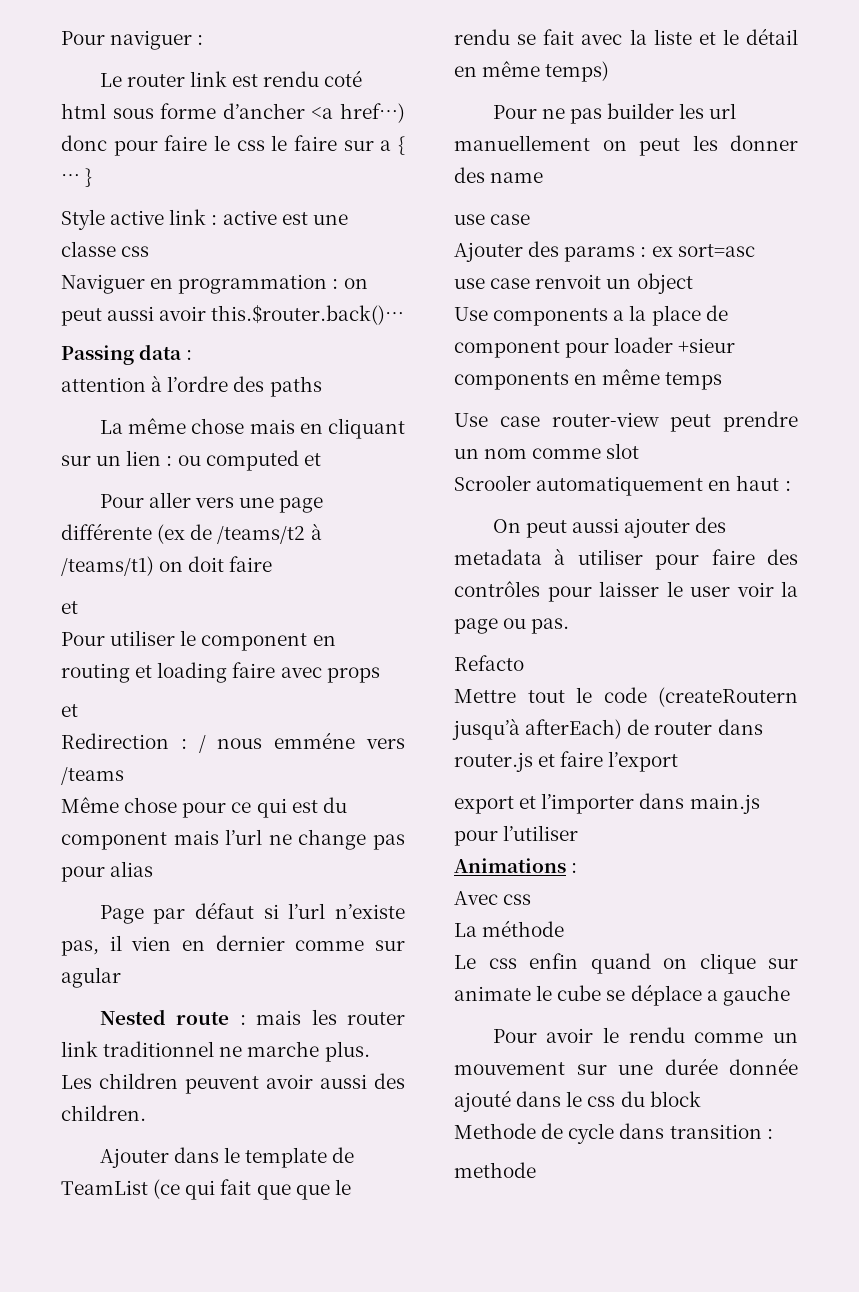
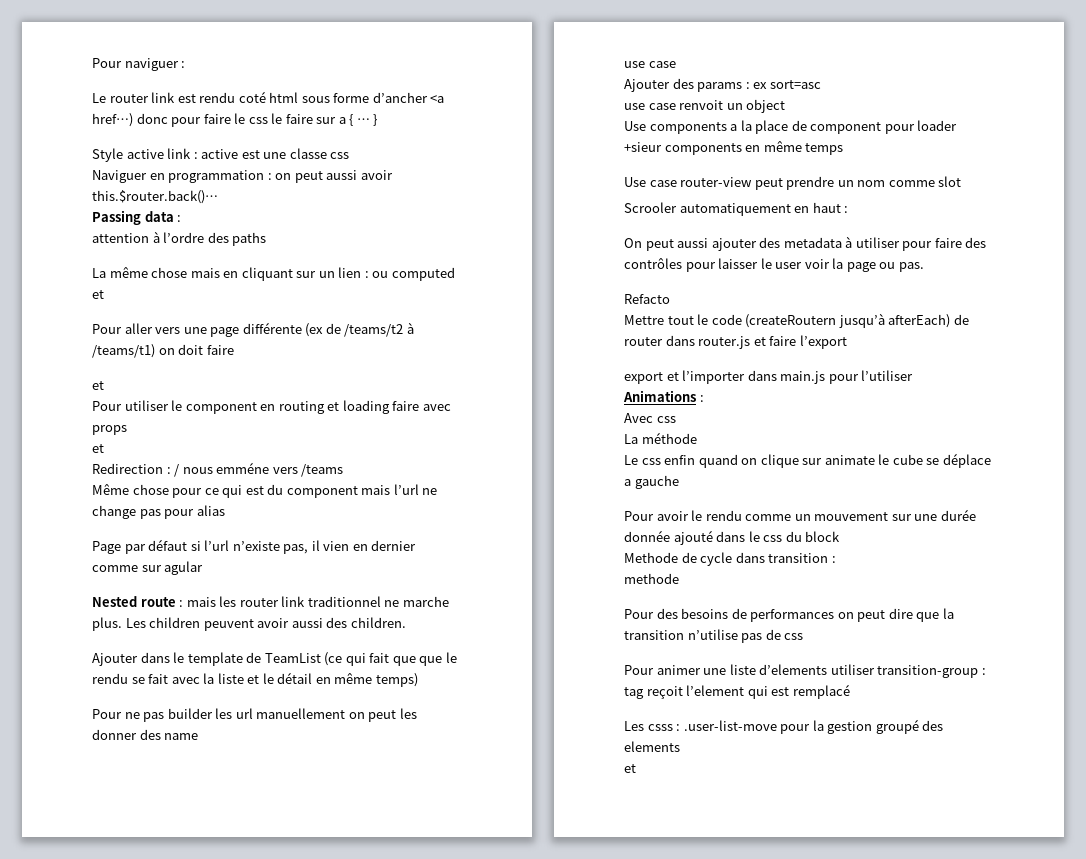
+ Pour des besoins de performances on peut dire que la transition n’utilise pas de css
+ Pour animer une liste d’elements utiliser transition-group : tag reçoit l’element qui est remplacé
+ Les csss : .user-list-move pour la gestion groupé des elements
+ et

